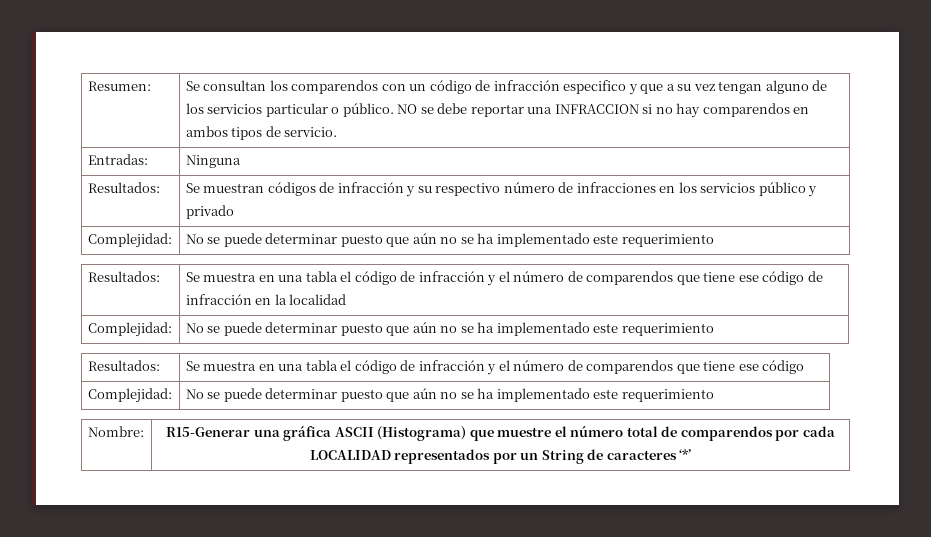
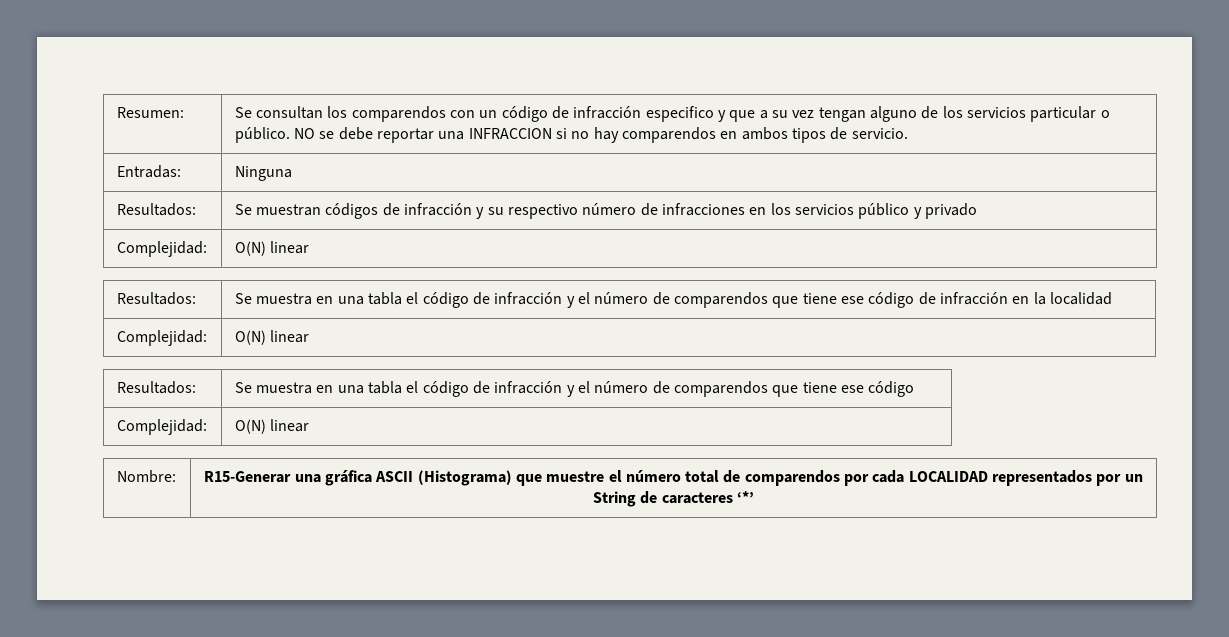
  Resultados: | Se muestran códigos de infracción y su respectivo número de infracciones en los servicios público y privado
- Complejidad: | No se puede determinar puesto que aún no se ha implementado este requerimiento
+ Complejidad: | O(N) linear
  Resultados: | Se muestra en una tabla el código de infracción y el número de comparendos que tiene ese código de infracción en la localidad
- Complejidad: | No se puede determinar puesto que aún no se ha implementado este requerimiento
+ Complejidad: | O(N) linear
  Resultados: | Se muestra en una tabla el código de infracción y el número de comparendos que tiene ese código
- Complejidad: | No se puede determinar puesto que aún no se ha implementado este requerimiento
+ Complejidad: | O(N) linear

